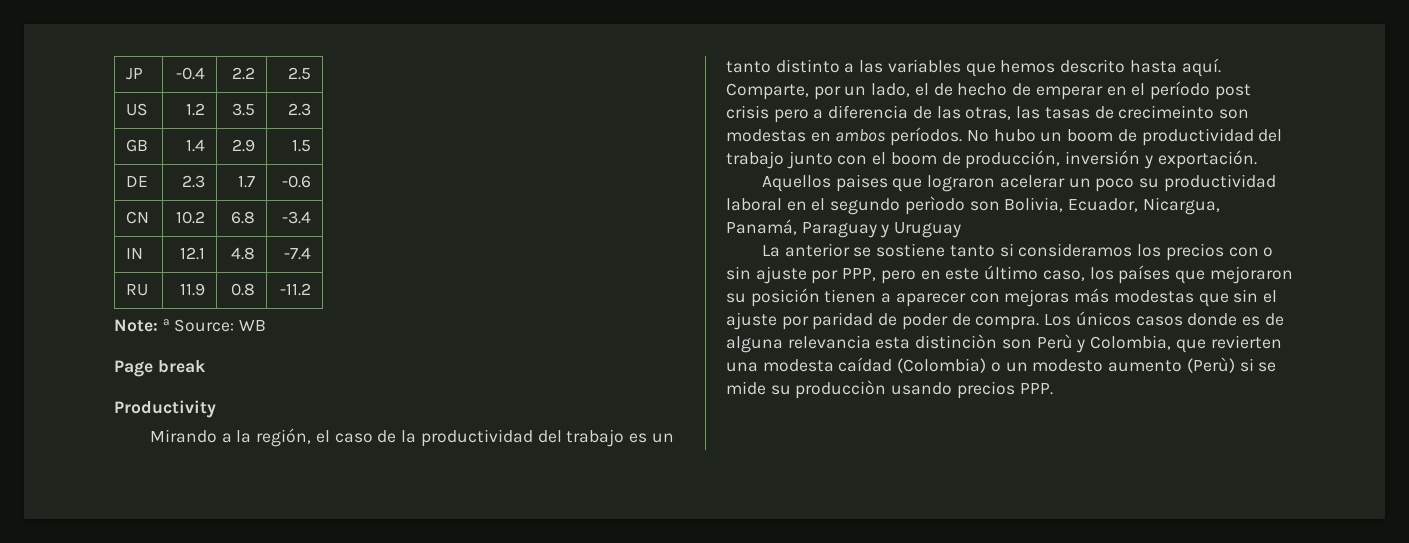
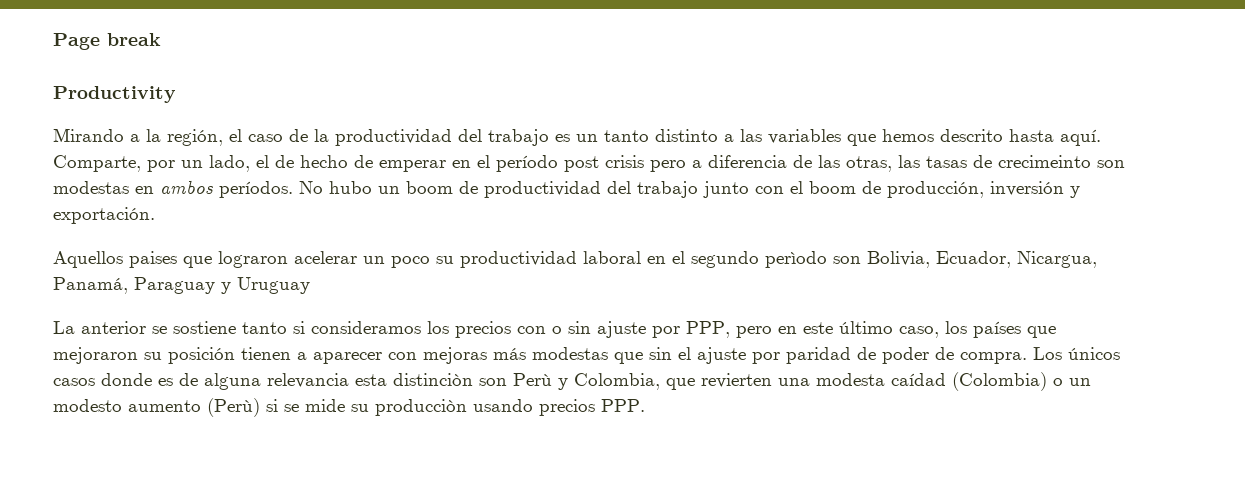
- JP | -0.4 | 2.2 | 2.5
- US | 1.2 | 3.5 | 2.3
- GB | 1.4 | 2.9 | 1.5
- DE | 2.3 | 1.7 | -0.6
- CN | 10.2 | 6.8 | -3.4
- IN | 12.1 | 4.8 | -7.4
- RU | 11.9 | 0.8 | -11.2
- Note: a Source: WB

